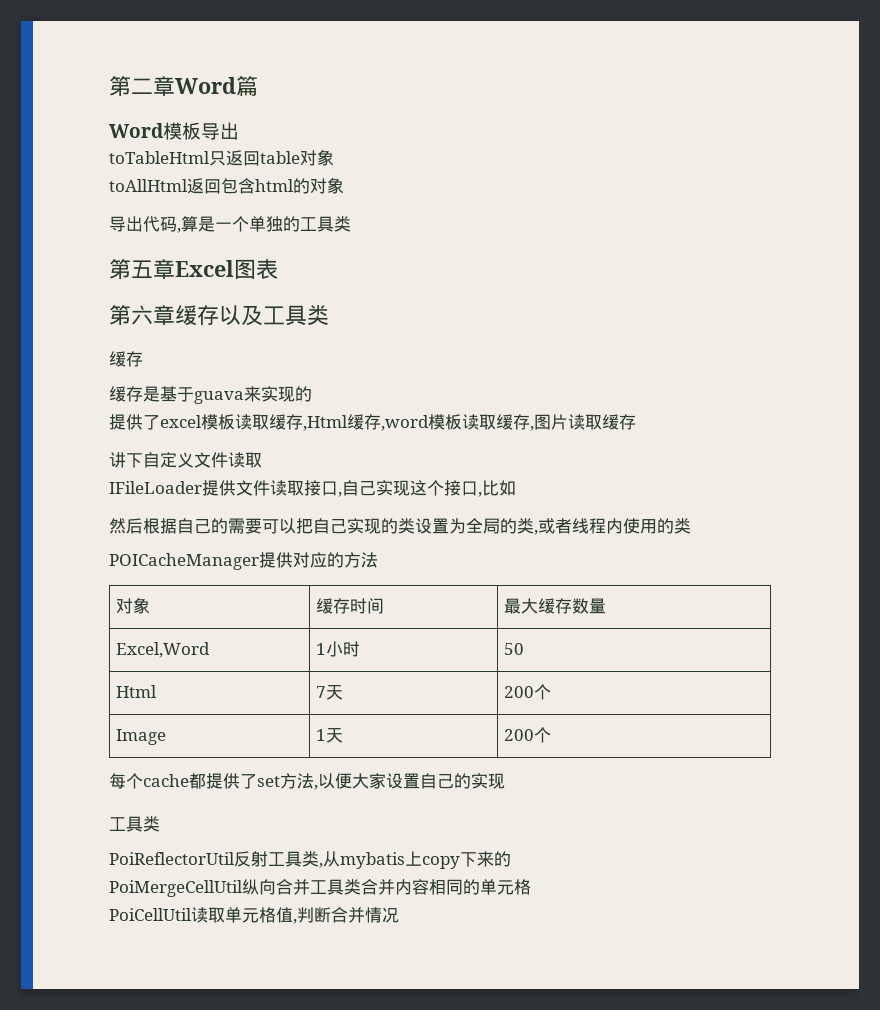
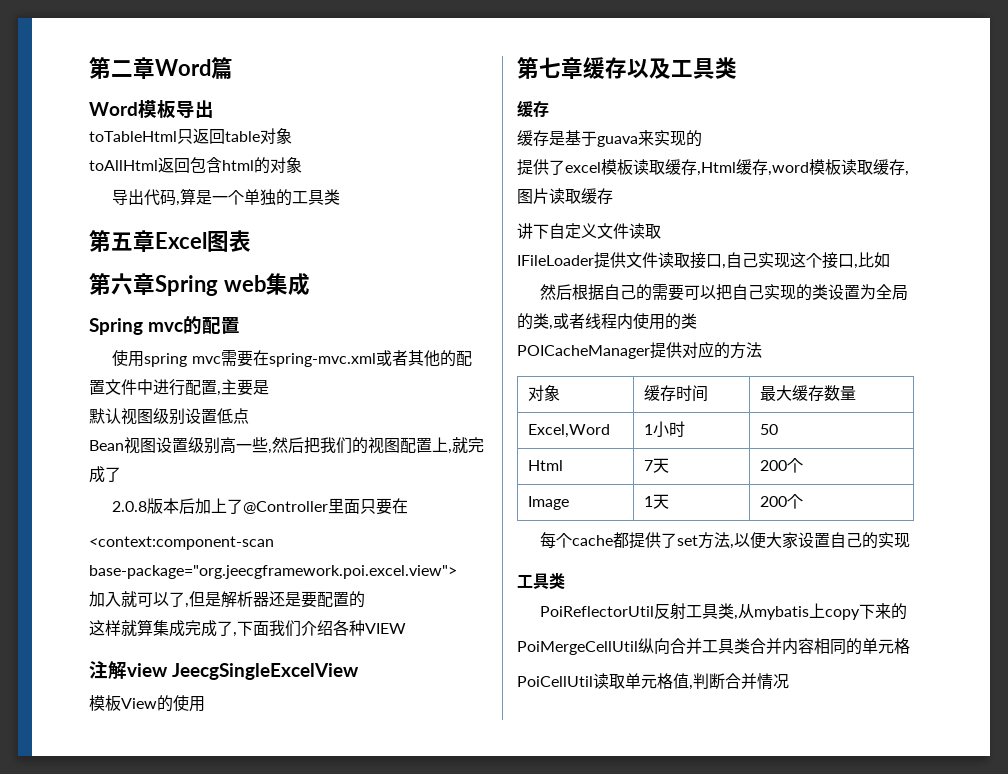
- 第六章缓存以及工具类
+ 第六章Spring web集成
+ Spring mvc的配置
+ 使用spring mvc需要在spring-mvc.xml或者其他的配置文件中进行配置,主要是
+ 默认视图级别设置低点
+ Bean视图设置级别高一些,然后把我们的视图配置上,就完成了
+ 2.0.8版本后加上了@Controller里面只要在
+ <context:component-scan base-package="org.jeecgframework.poi.excel.view">
+ 加入就可以了,但是解析器还是要配置的
+ 这样就算集成完成了,下面我们介绍各种VIEW
+ 注解view JeecgSingleExcelView
+ 模板View的使用
+ 第七章缓存以及工具类

